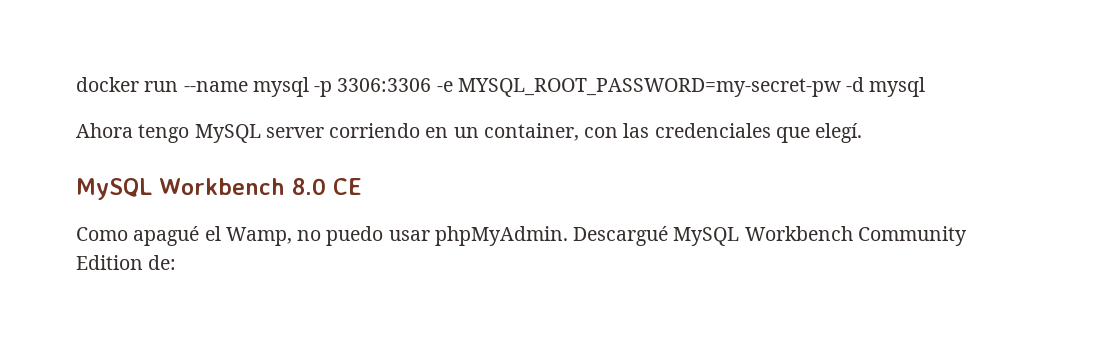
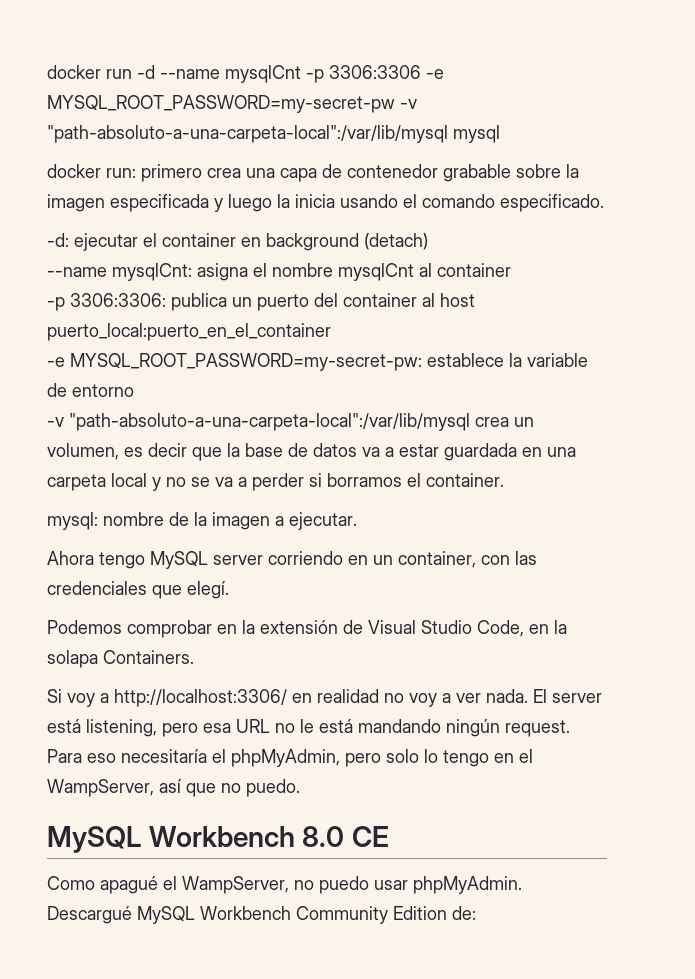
- docker run --name mysql -p 3306:3306 -e MYSQL_ROOT_PASSWORD=my-secret-pw -d mysql
+ docker run -d --name mysqlCnt -p 3306:3306 -e MYSQL_ROOT_PASSWORD=my-secret-pw -v "path-absoluto-a-una-carpeta-local":/var/lib/mysql mysql
+ docker run: primero crea una capa de contenedor grabable sobre la imagen especificada y luego la inicia usando el comando especificado.
+ -d: ejecutar el container en background (detach)
+ --name mysqlCnt: asigna el nombre mysqlCnt al container
+ -p 3306:3306: publica un puerto del container al host puerto_local:puerto_en_el_container
+ -e MYSQL_ROOT_PASSWORD=my-secret-pw: establece la variable de entorno
+ -v "path-absoluto-a-una-carpeta-local":/var/lib/mysql crea un volumen, es decir que la base de datos va a estar guardada en una carpeta local y no se va a perder si borramos el container.
+ mysql: nombre de la imagen a ejecutar.
+ Podemos comprobar en la extensión de Visual Studio Code, en la solapa Containers.
+ Si voy a http://localhost:3306/ en realidad no voy a ver nada. El server está listening, pero esa URL no le está mandando ningún request. Para eso necesitaría el phpMyAdmin, pero solo lo tengo en el WampServer, así que no puedo.
- Como apagué el Wamp, no puedo usar phpMyAdmin.
+ Como apagué el WampServer, no puedo usar phpMyAdmin.

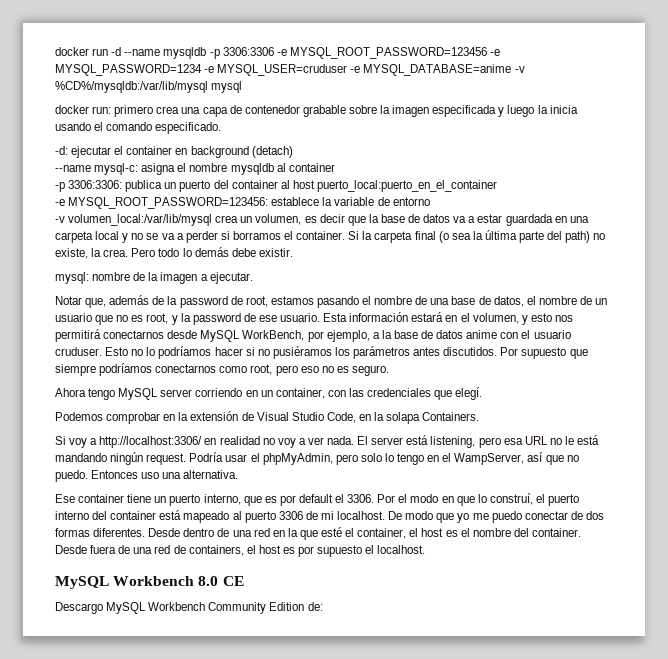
- docker run -d --name mysqlCnt -p 3306:3306 -e MYSQL_ROOT_PASSWORD=my-secret-pw -v "path-absoluto-a-una-carpeta-local":/var/lib/mysql mysql
+ docker run -d --name mysqldb -p 3306:3306 -e MYSQL_ROOT_PASSWORD=123456 -e MYSQL_PASSWORD=1234 -e MYSQL_USER=cruduser -e MYSQL_DATABASE=anime -v %CD%/mysqldb:/var/lib/mysql mysql
- --name mysqlCnt: asigna el nombre mysqlCnt al container
+ --name mysql-c: asigna el nombre mysqldb al container
- -e MYSQL_ROOT_PASSWORD=my-secret-pw: establece la variable de entorno
+ -e MYSQL_ROOT_PASSWORD=123456: establece la variable de entorno
- -v "path-absoluto-a-una-carpeta-local":/var/lib/mysql crea un volumen, es decir que la base de datos va a estar guardada en una carpeta local y no se va a perder si borramos el container.
+ -v volumen_local:/var/lib/mysql crea un volumen, es decir que la base de datos va a estar guardada en una carpeta local y no se va a perder si borramos el container. Si la carpeta final (o sea la última parte del path) no existe, la crea. Pero todo lo demás debe existir.
+ Notar que, además de la password de root, estamos pasando el nombre de una base de datos, el nombre de un usuario que no es root, y la password de ese usuario. Esta información estará en el volumen, y esto nos permitirá conectarnos desde MySQL WorkBench, por ejemplo, a la base de datos anime con el usuario cruduser. Esto no lo podríamos hacer si no pusiéramos los parámetros antes discutidos. Por supuesto que siempre podríamos conectarnos como root, pero eso no es seguro.
- Para eso necesitaría el phpMyAdmin, pero solo lo tengo en el WampServer, así que no puedo.
+ Podría usar el phpMyAdmin, pero solo lo tengo en el WampServer, así que no puedo. Entonces uso una alternativa.
+ Ese container tiene un puerto interno, que es por default el 3306. Por el modo en que lo construí, el puerto interno del container está mapeado al puerto 3306 de mi localhost. De modo que yo me puedo conectar de dos formas diferentes. Desde dentro de una red en la que esté el container, el host es el nombre del container. Desde fuera de una red de containers, el host es por supuesto el localhost.
  MySQL Workbench 8.0 CE
- Como apagué el WampServer, no puedo usar phpMyAdmin. Descargué MySQL Workbench Community Edition de:
+ Descargo MySQL Workbench Community Edition de:

